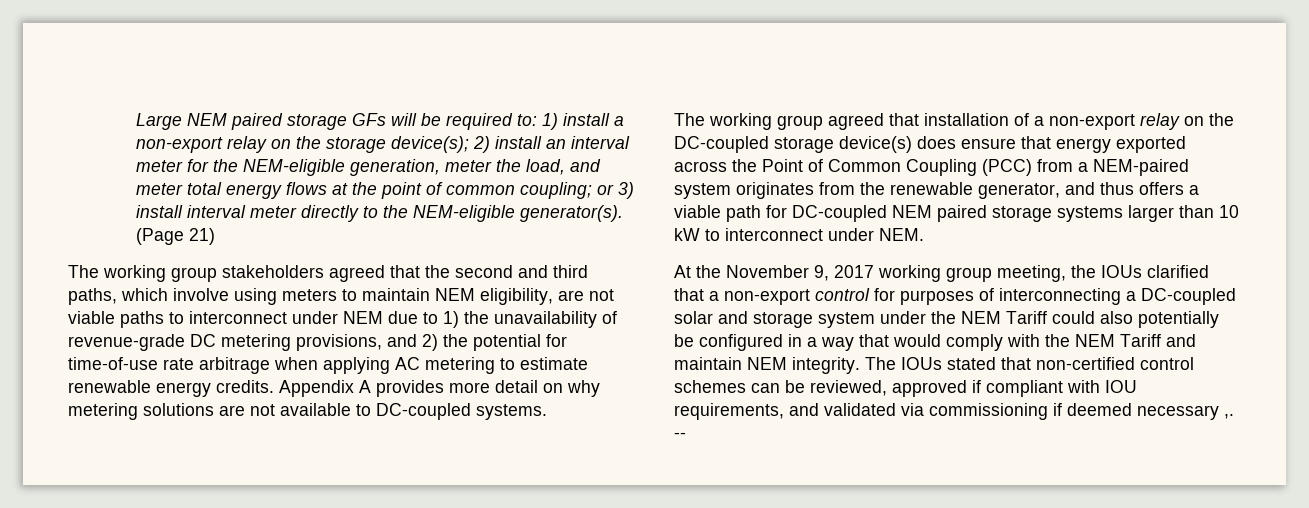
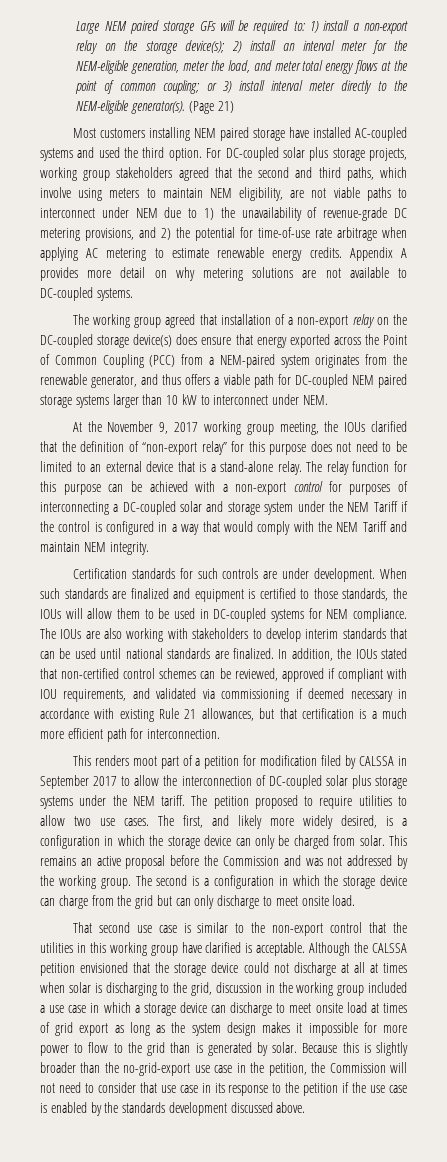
- The working group stakeholders agreed that the second and third paths, which involve using meters to maintain NEM eligibility, are not viable paths to interconnect under NEM due to 1) the unavailability of revenue-grade DC metering provisions, and 2) the potential for time-of-use rate arbitrage when applying AC metering to estimate renewable energy credits.
+ Most customers installing NEM paired storage have installed AC-coupled systems and used the third option. For DC-coupled solar plus storage projects, working group stakeholders agreed that the second and third paths, which involve using meters to maintain NEM eligibility, are not viable paths to interconnect under NEM due to 1) the unavailability of revenue-grade DC metering provisions, and 2) the potential for time-of-use rate arbitrage when applying AC metering to estimate renewable energy credits.
- At the November 9, 2017 working group meeting, the IOUs clarified that a non-export control for purposes of interconnecting a DC-coupled solar and storage system under the NEM Tariff could also potentially be configured in a way that would comply with the NEM Tariff and maintain NEM integrity. The IOUs stated that non-certified control schemes can be reviewed, approved if compliant with IOU requirements, and validated via commissioning if deemed necessary ,. --
+ At the November 9, 2017 working group meeting, the IOUs clarified that the definition of “non-export relay” for this purpose does not need to be limited to an external device that is a stand-alone relay. The relay function for this purpose can be achieved with a non-export control for purposes of interconnecting a DC-coupled solar and storage system under the NEM Tariff if the control is configured in a way that would comply with the NEM Tariff and maintain NEM integrity.
+ Certification standards for such controls are under development. When such standards are finalized and equipment is certified to those standards, the IOUs will allow them to be used in DC-coupled systems for NEM compliance. The IOUs are also working with stakeholders to develop interim standards that can be used until national standards are finalized. In addition, the IOUs stated that non-certified control schemes can be reviewed, approved if compliant with IOU requirements, and validated via commissioning if deemed necessary in accordance with existing Rule 21 allowances, but that certification is a much more efficient path for interconnection.
+ This renders moot part of a petition for modification filed by CALSSA in September 2017 to allow the interconnection of DC-coupled solar plus storage systems under the NEM tariff. The petition proposed to require utilities to allow two use cases. The first, and likely more widely desired, is a configuration in which the storage device can only be charged from solar. This remains an active proposal before the Commission and was not addressed by the working group. The second is a configuration in which the storage device can charge from the grid but can only discharge to meet onsite load.
+ That second use case is similar to the non-export control that the utilities in this working group have clarified is acceptable. Although the CALSSA petition envisioned that the storage device could not discharge at all at times when solar is discharging to the grid, discussion in the working group included a use case in which a storage device can discharge to meet onsite load at times of grid export as long as the system design makes it impossible for more power to flow to the grid than is generated by solar. Because this is slightly broader than the no-grid-export use case in the petition, the Commission will not need to consider that use case in its response to the petition if the use case is enabled by the standards development discussed above.

